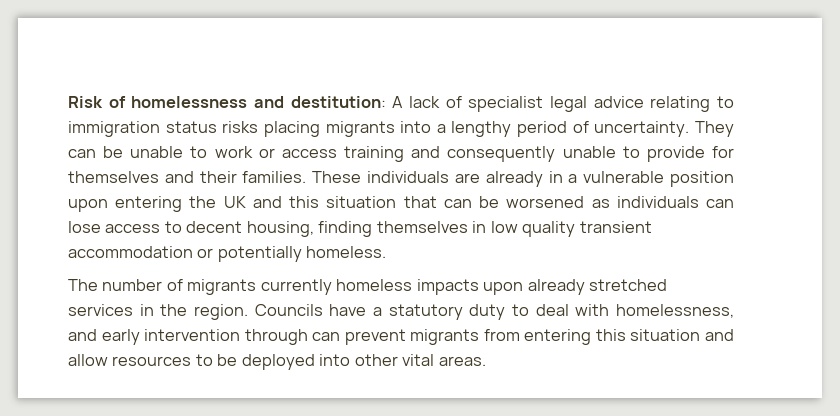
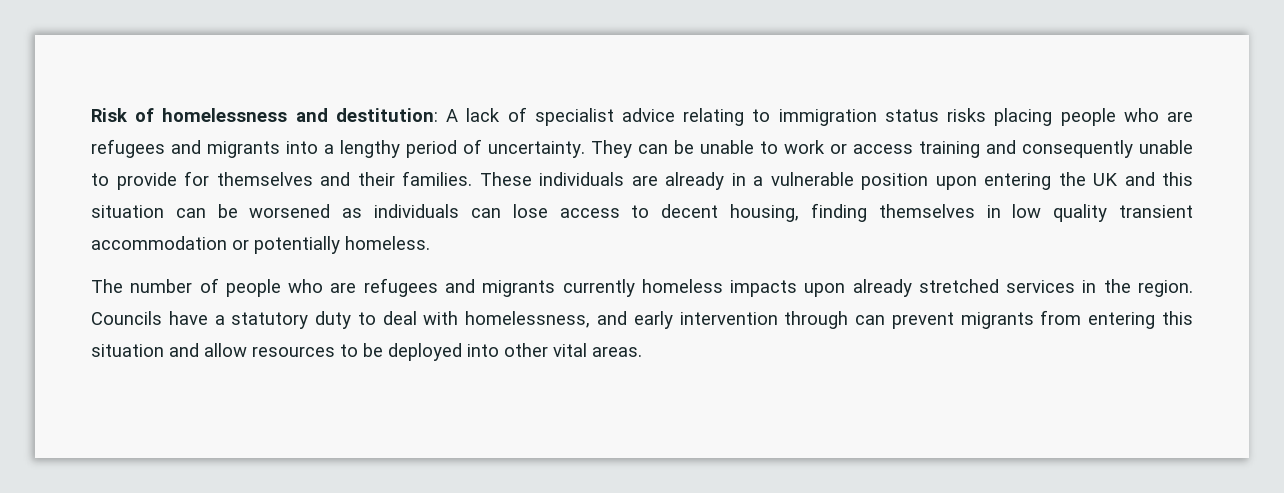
- Risk of homelessness and destitution: A lack of specialist legal advice relating to immigration status risks placing migrants into a lengthy period of uncertainty.
+ Risk of homelessness and destitution: A lack of specialist advice relating to immigration status risks placing people who are refugees and migrants into a lengthy period of uncertainty.
- These individuals are already in a vulnerable position upon entering the UK and this situation that can be worsened as individuals can lose access to decent housing, finding themselves in low quality transient accommodation or potentially homeless.
+ These individuals are already in a vulnerable position upon entering the UK and this situation can be worsened as individuals can lose access to decent housing, finding themselves in low quality transient accommodation or potentially homeless.
- The number of migrants currently homeless impacts upon already stretched services in the region.
+ The number of people who are refugees and migrants currently homeless impacts upon already stretched services in the region.

